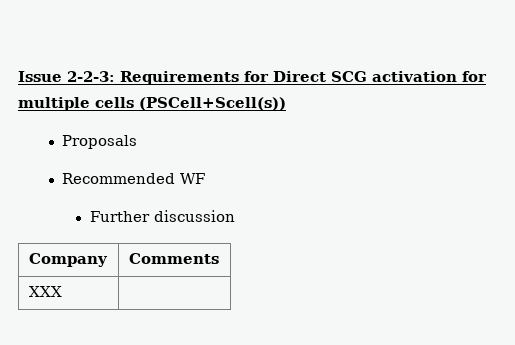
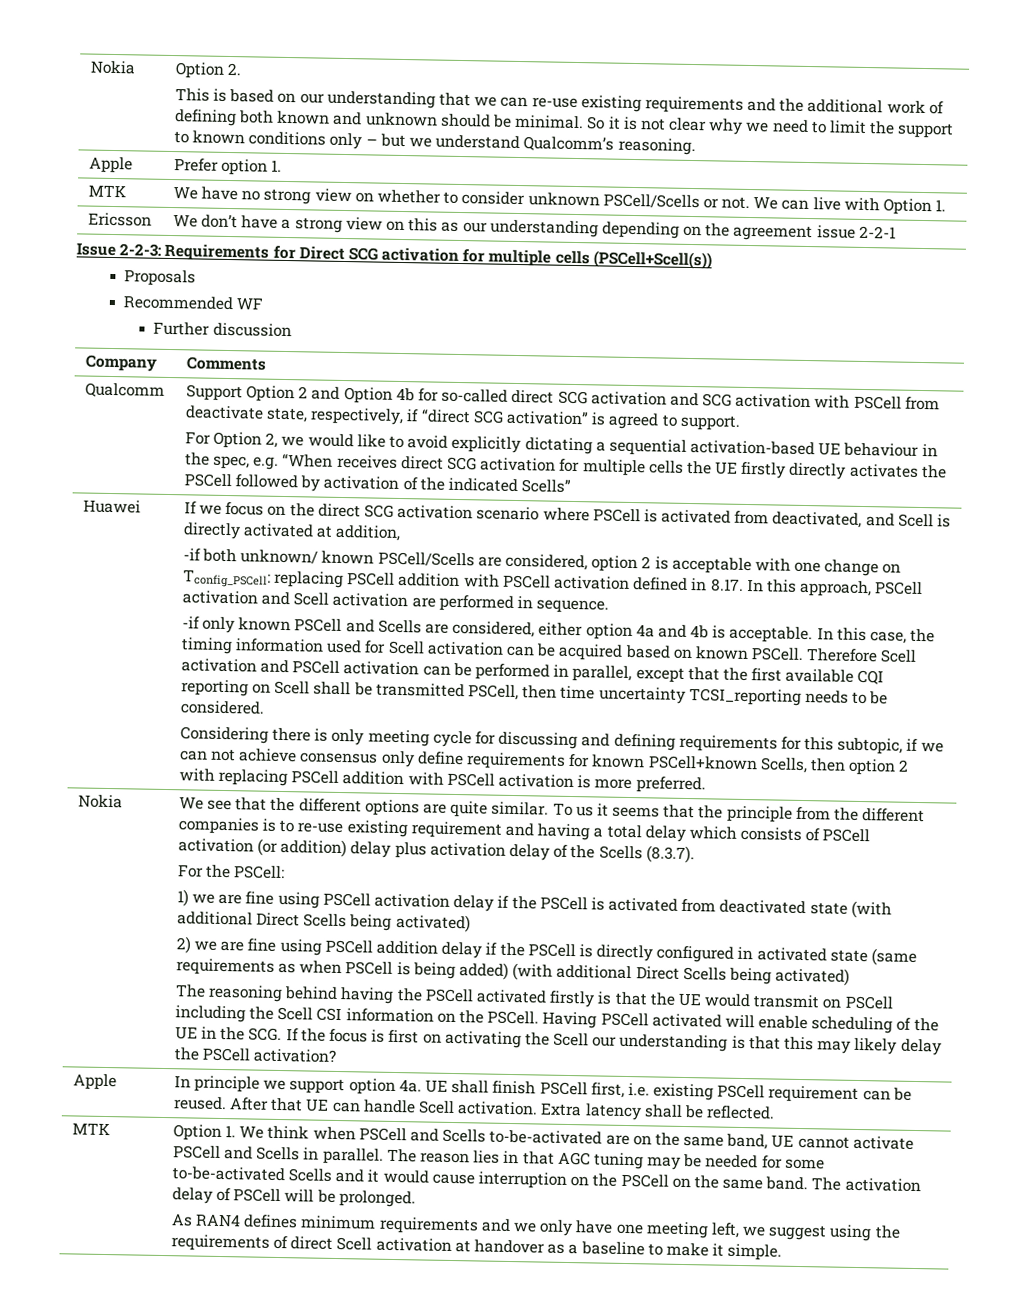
+ Nokia | Option 2.
+ This is based on our understanding that we can re-use existing requirements and the additional work of defining both known and unknown should be minimal. So it is not clear why we need to limit the support to known conditions only – but we understand Qualcomm’s reasoning.
+ Apple | Prefer option 1.
+ MTK | We have no strong view on whether to consider unknown PSCell/Scells or not. We can live with Option 1.
+ Ericsson | We don’t have a strong view on this as our understanding depending on the agreement issue 2-2-1
- XXX
+ Qualcomm | Support Option 2 and Option 4b for so-called direct SCG activation and SCG activation with PSCell from deactivate state, respectively, if “direct SCG activation” is agreed to support.
+ For Option 2, we would like to avoid explicitly dictating a sequential activation-based UE behaviour in the spec, e.g. “When receives direct SCG activation for multiple cells the UE firstly directly activates the PSCell followed by activation of the indicated Scells”
+ Huawei | If we focus on the direct SCG activation scenario where PSCell is activated from deactivated, and Scell is directly activated at addition,
+ -if both unknown/ known PSCell/Scells are considered, option 2 is acceptable with one change on Tconfig_PSCell: replacing PSCell addition with PSCell activation defined in 8.17. In this approach, PSCell activation and Scell activation are performed in sequence.
+ -if only known PSCell and Scells are considered, either option 4a and 4b is acceptable. In this case, the timing information used for Scell activation can be acquired based on known PSCell. Therefore Scell activation and PSCell activation can be performed in parallel, except that the first available CQI reporting on Scell shall be transmitted PSCell, then time uncertainty TCSI_reporting needs to be considered.
+ Considering there is only meeting cycle for discussing and defining requirements for this subtopic, if we can not achieve consensus only define requirements for known PSCell+known Scells, then option 2 with replacing PSCell addition with PSCell activation is more preferred.
+ Nokia | We see that the different options are quite similar. To us it seems that the principle from the different companies is to re-use existing requirement and having a total delay which consists of PSCell activation (or addition) delay plus activation delay of the Scells (8.3.7).
+ For the PSCell:
+ 1) we are fine using PSCell activation delay if the PSCell is activated from deactivated state (with additional Direct Scells being activated)
+ 2) we are fine using PSCell addition delay if the PSCell is directly configured in activated state (same requirements as when PSCell is being added) (with additional Direct Scells being activated)
+ The reasoning behind having the PSCell activated firstly is that the UE would transmit on PSCell including the Scell CSI information on the PSCell. Having PSCell activated will enable scheduling of the UE in the SCG. If the focus is first on activating the Scell our understanding is that this may likely delay the PSCell activation?
+ Apple | In principle we support option 4a. UE shall finish PSCell first, i.e. existing PSCell requirement can be reused. After that UE can handle Scell activation. Extra latency shall be reflected.
+ MTK | Option 1. We think when PSCell and Scells to-be-activated are on the same band, UE cannot activate PSCell and Scells in parallel. The reason lies in that AGC tuning may be needed for some to-be-activated Scells and it would cause interruption on the PSCell on the same band. The activation delay of PSCell will be prolonged.
+ As RAN4 defines minimum requirements and we only have one meeting left, we suggest using the requirements of direct Scell activation at handover as a baseline to make it simple.

